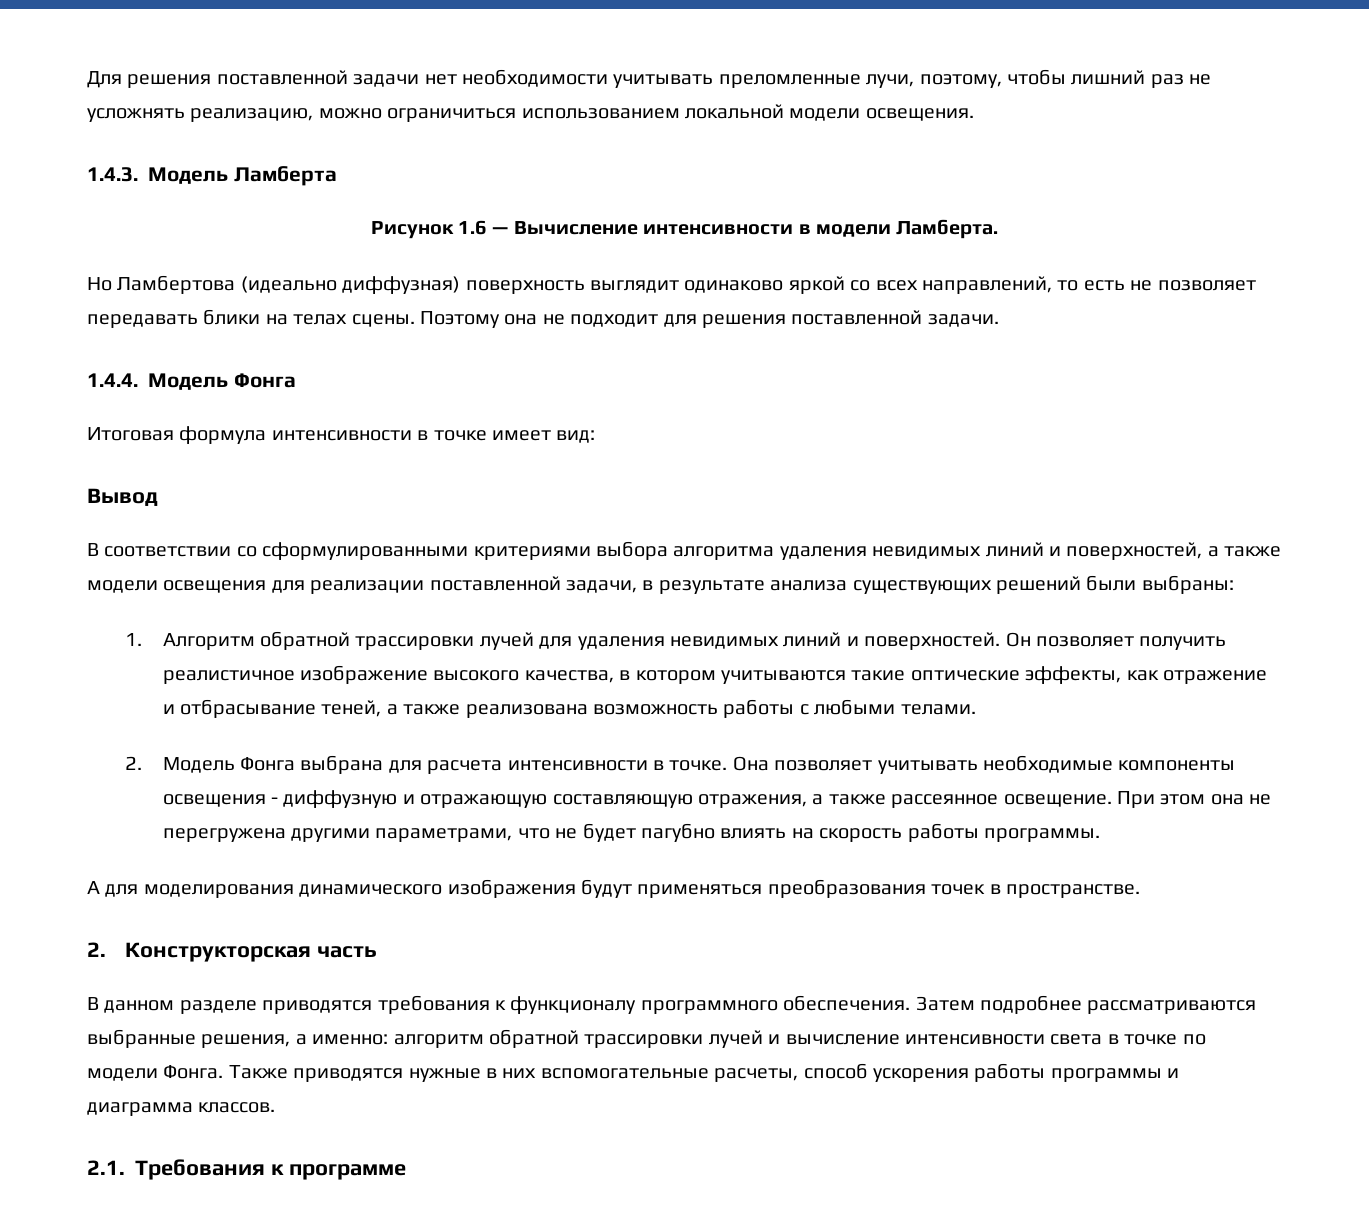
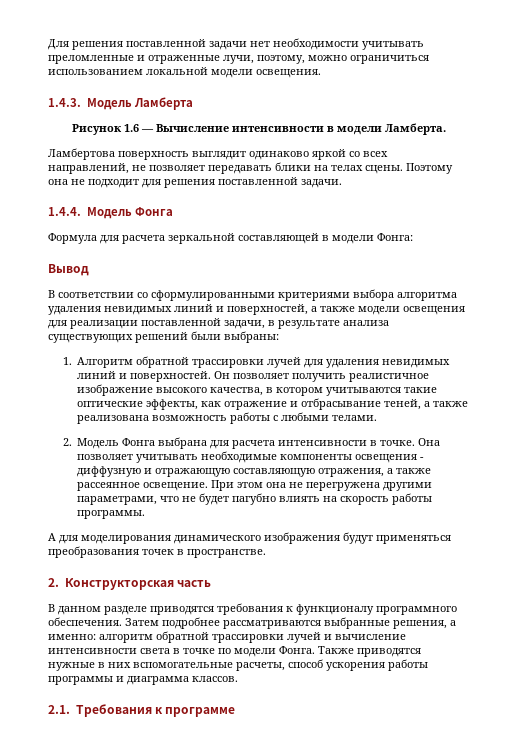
- Для решения поставленной задачи нет необходимости учитывать преломленные лучи, поэтому, чтобы лишний раз не усложнять реализацию, можно ограничиться использованием локальной модели освещения.
+ Для решения поставленной задачи нет необходимости учитывать преломленные и отраженные лучи, поэтому, можно ограничиться использованием локальной модели освещения.
- Но Ламбертова (идеально диффузная) поверхность выглядит одинаково яркой со всех направлений, то есть не позволяет передавать блики на телах сцены.
+ Ламбертова поверхность выглядит одинаково яркой со всех направлений, не позволяет передавать блики на телах сцены.
- Итоговая формула интенсивности в точке имеет вид:
+ Формула для расчета зеркальной составляющей в модели Фонга:

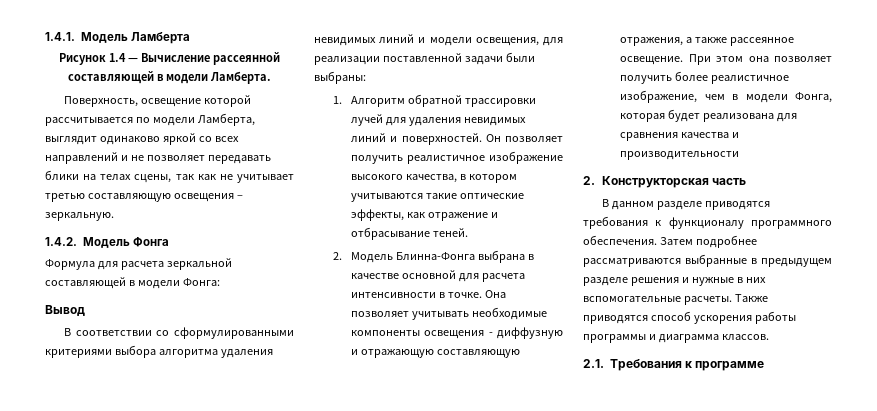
- Для решения поставленной задачи нет необходимости учитывать преломленные и отраженные лучи, поэтому, можно ограничиться использованием локальной модели освещения.
- 1.4.3. Модель Ламберта
+ 1.4.1. Модель Ламберта
- Рисунок 1.6 — Вычисление интенсивности в модели Ламберта.
+ Рисунок 1.4 — Вычисление рассеянной составляющей в модели Ламберта.
- Ламбертова поверхность выглядит одинаково яркой со всех направлений, не позволяет передавать блики на телах сцены. Поэтому она не подходит для решения поставленной задачи.
- 1.4.4. Модель Фонга
+ Поверхность, освещение которой рассчитывается по модели Ламберта, выглядит одинаково яркой со всех направлений и не позволяет передавать блики на телах сцены, так как не учитывает третью составляющую освещения – зеркальную.
+ 1.4.2. Модель Фонга
- В соответствии со сформулированными критериями выбора алгоритма удаления невидимых линий и поверхностей, а также модели освещения для реализации поставленной задачи, в результате анализа существующих решений были выбраны:
+ В соответствии со сформулированными критериями выбора алгоритма удаления невидимых линий и модели освещения, для реализации поставленной задачи были выбраны:
- Он позволяет получить реалистичное изображение высокого качества, в котором учитываются такие оптические эффекты, как отражение и отбрасывание теней, а также реализована возможность работы с любыми телами.
- 2. Модель Фонга выбрана для расчета интенсивности в точке.
+ Он позволяет получить реалистичное изображение высокого качества, в котором учитываются такие оптические эффекты, как отражение и отбрасывание теней.
+ 2. Модель Блинна-Фонга выбрана в качестве основной для расчета интенсивности в точке.
- При этом она не перегружена другими параметрами, что не будет пагубно влиять на скорость работы программы.
- А для моделирования динамического изображения будут применяться преобразования точек в пространстве.
+ При этом она позволяет получить более реалистичное изображение, чем в модели Фонга, которая будет реализована для сравнения качества и производительности
- Затем подробнее рассматриваются выбранные решения, а именно: алгоритм обратной трассировки лучей и вычисление интенсивности света в точке по модели Фонга. Также приводятся нужные в них вспомогательные расчеты, способ ускорения работы программы и диаграмма классов.
+ Затем подробнее рассматриваются выбранные в предыдущем разделе решения и нужные в них вспомогательные расчеты. Также приводятся способ ускорения работы программы и диаграмма классов.

